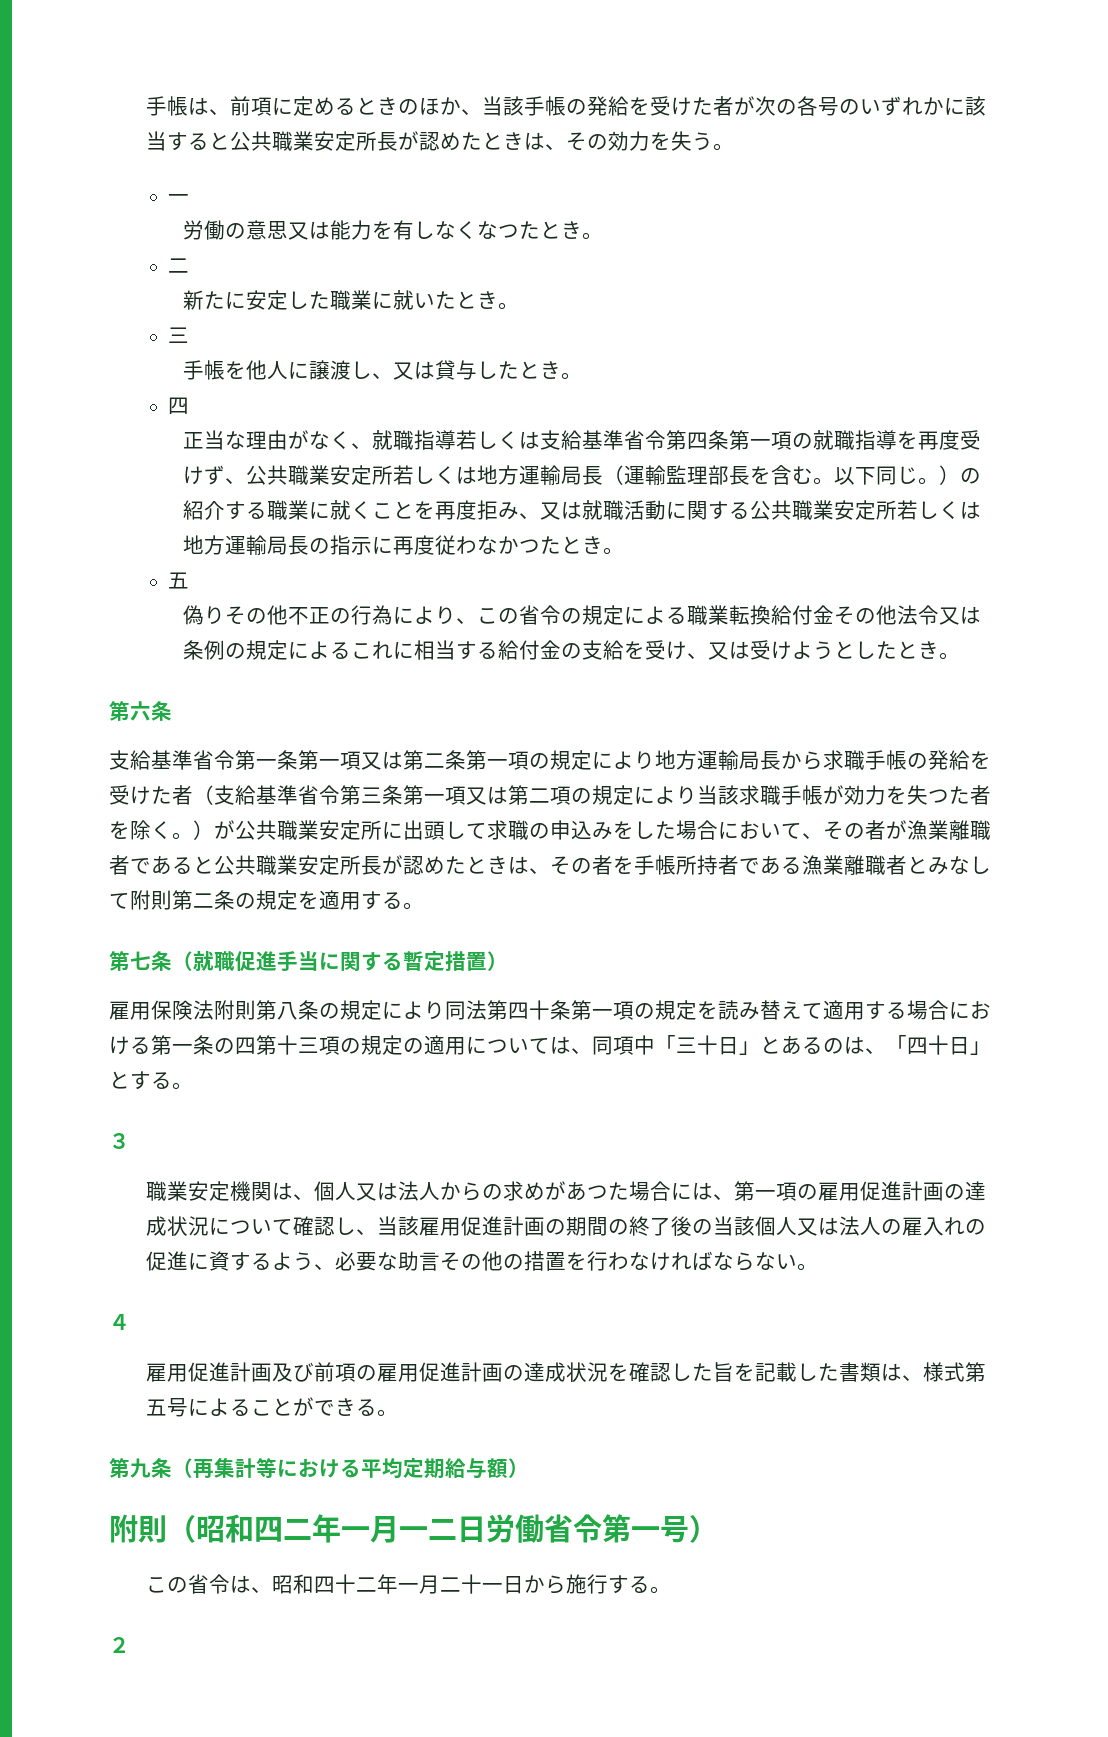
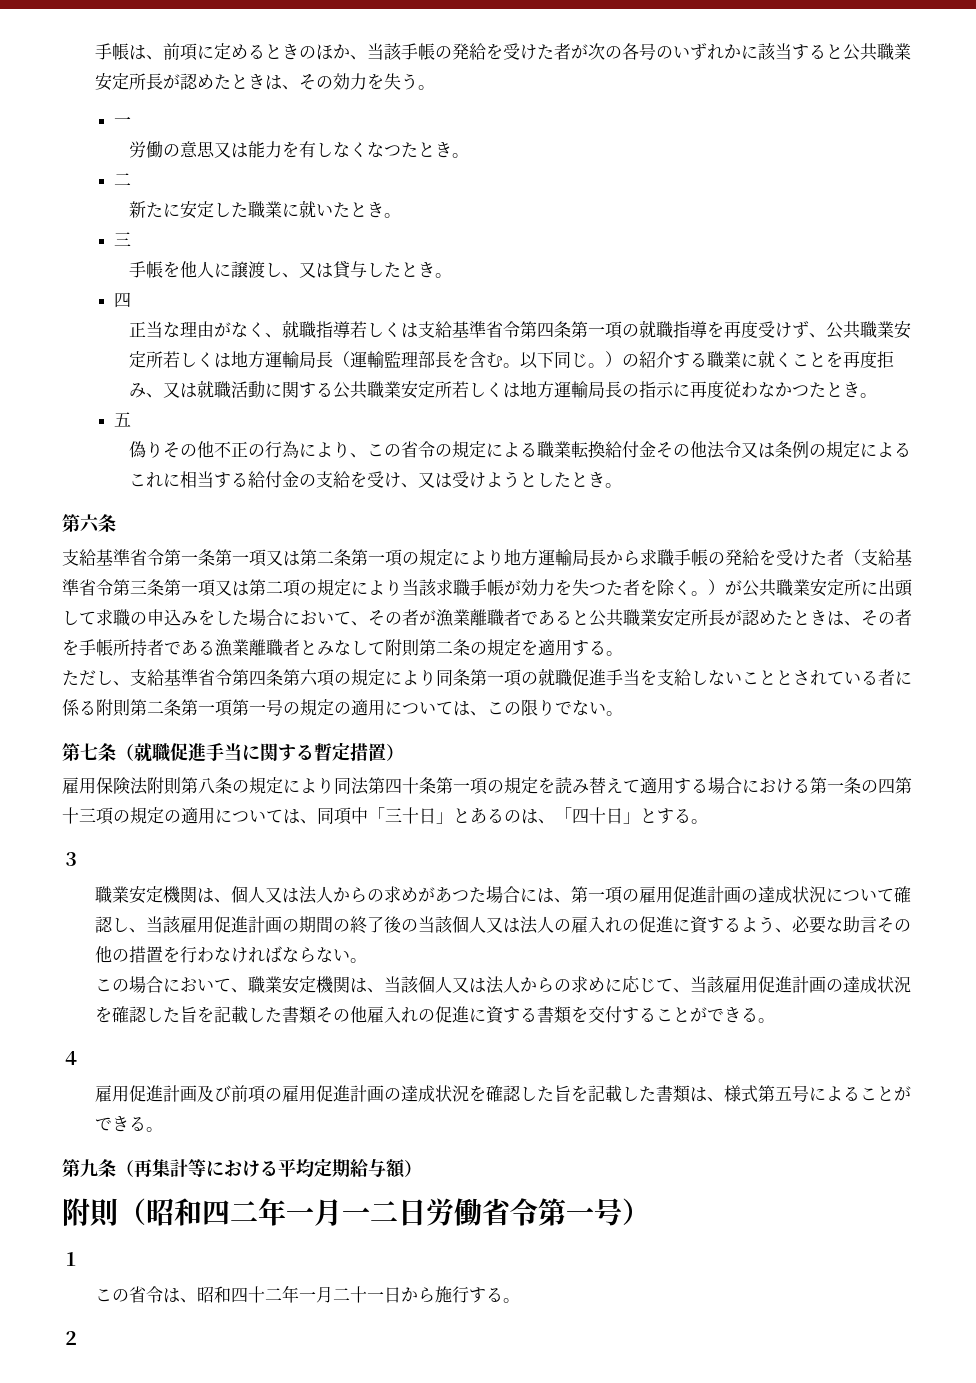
+ ただし、支給基準省令第四条第六項の規定により同条第一項の就職促進手当を支給しないこととされている者に係る附則第二条第一項第一号の規定の適用については、この限りでない。
+ この場合において、職業安定機関は、当該個人又は法人からの求めに応じて、当該雇用促進計画の達成状況を確認した旨を記載した書類その他雇入れの促進に資する書類を交付することができる。
+ １

